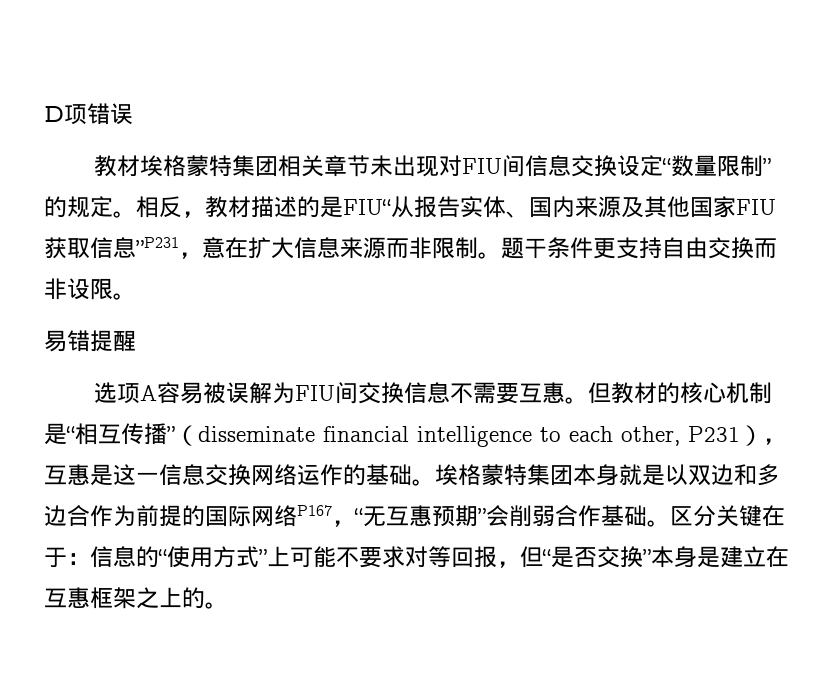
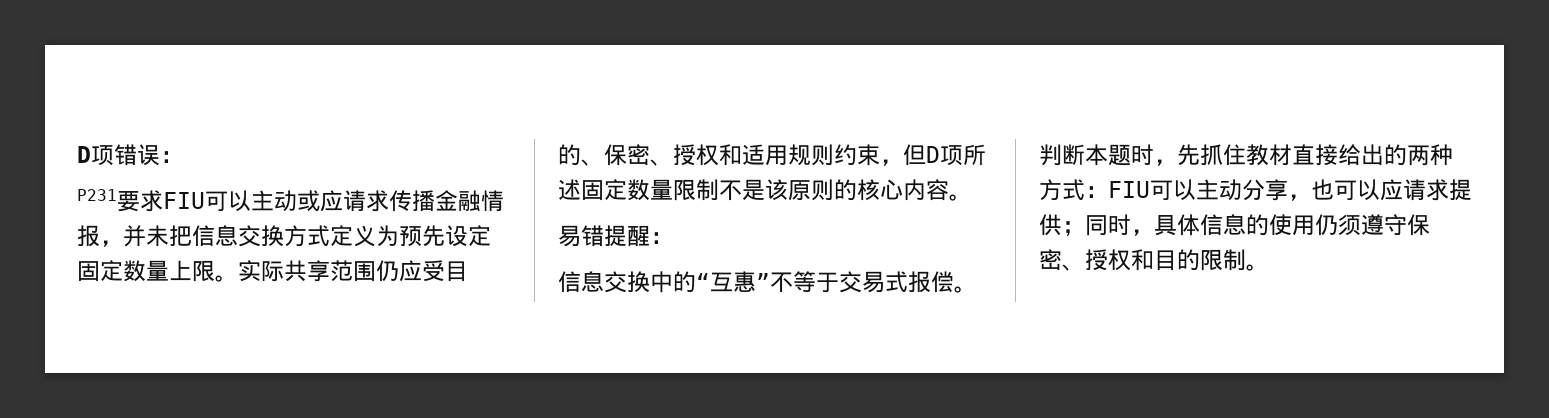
- D项错误
- 教材埃格蒙特集团相关章节未出现对FIU间信息交换设定“数量限制”的规定。相反，教材描述的是FIU“从报告实体、国内来源及其他国家FIU获取信息”P231，意在扩大信息来源而非限制。题干条件更支持自由交换而非设限。
- 易错提醒
- 选项A容易被误解为FIU间交换信息不需要互惠。但教材的核心机制是“相互传播”（disseminate financial intelligence to each other, P231），互惠是这一信息交换网络运作的基础。埃格蒙特集团本身就是以双边和多边合作为前提的国际网络P167，“无互惠预期”会削弱合作基础。区分关键在于：信息的“使用方式”上可能不要求对等回报，但“是否交换”本身是建立在互惠框架之上的。
+ D项错误：
+ P231要求FIU可以主动或应请求传播金融情报，并未把信息交换方式定义为预先设定固定数量上限。实际共享范围仍应受目的、保密、授权和适用规则约束，但D项所述固定数量限制不是该原则的核心内容。
+ 易错提醒：
+ 信息交换中的“互惠”不等于交易式报偿。判断本题时，先抓住教材直接给出的两种方式：FIU可以主动分享，也可以应请求提供；同时，具体信息的使用仍须遵守保密、授权和目的限制。

